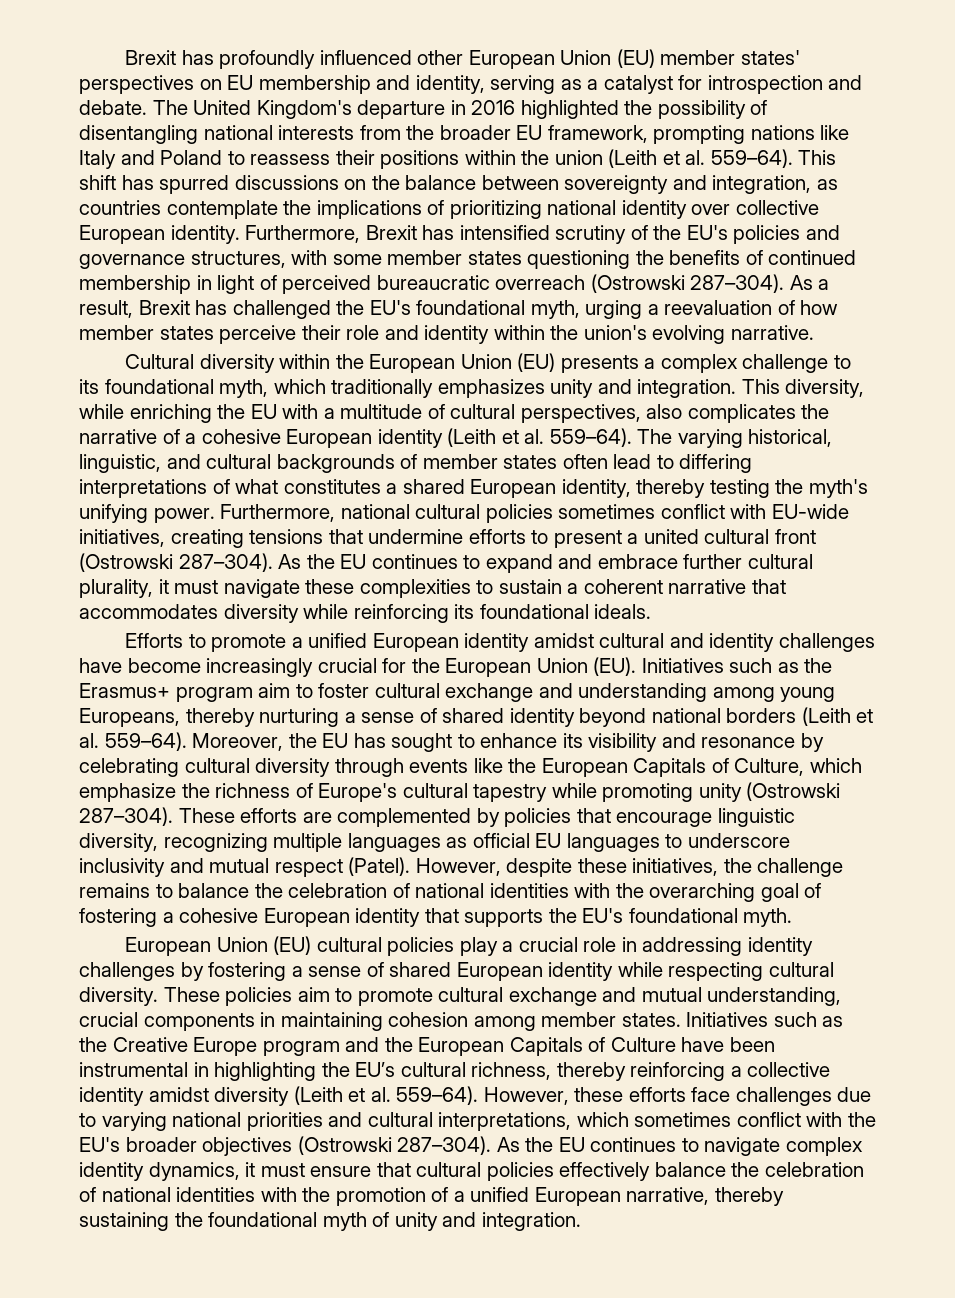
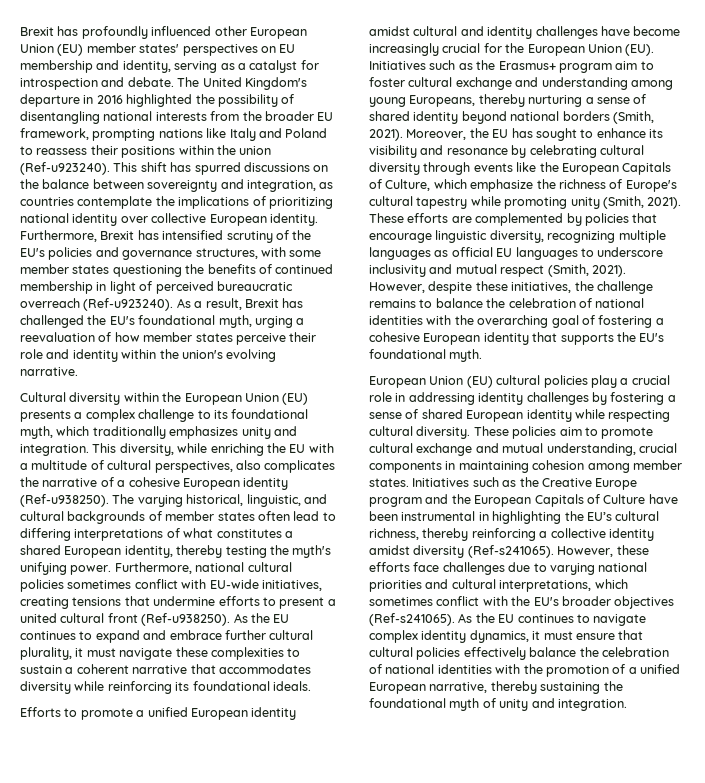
- The United Kingdom's departure in 2016 highlighted the possibility of disentangling national interests from the broader EU framework, prompting nations like Italy and Poland to reassess their positions within the union (Leith et al. 559–64).
+ The United Kingdom's departure in 2016 highlighted the possibility of disentangling national interests from the broader EU framework, prompting nations like Italy and Poland to reassess their positions within the union (Ref-u923240).
- Furthermore, Brexit has intensified scrutiny of the EU's policies and governance structures, with some member states questioning the benefits of continued membership in light of perceived bureaucratic overreach (Ostrowski 287–304).
+ Furthermore, Brexit has intensified scrutiny of the EU's policies and governance structures, with some member states questioning the benefits of continued membership in light of perceived bureaucratic overreach (Ref-u923240).
- This diversity, while enriching the EU with a multitude of cultural perspectives, also complicates the narrative of a cohesive European identity (Leith et al. 559–64).
+ This diversity, while enriching the EU with a multitude of cultural perspectives, also complicates the narrative of a cohesive European identity (Ref-u938250).
- Furthermore, national cultural policies sometimes conflict with EU-wide initiatives, creating tensions that undermine efforts to present a united cultural front (Ostrowski 287–304).
+ Furthermore, national cultural policies sometimes conflict with EU-wide initiatives, creating tensions that undermine efforts to present a united cultural front (Ref-u938250).
- Efforts to promote a unified European identity amidst cultural and identity challenges have become increasingly crucial for the European Union (EU). Initiatives such as the Erasmus+ program aim to foster cultural exchange and understanding among young Europeans, thereby nurturing a sense of shared identity beyond national borders (Leith et al. 559–64).
+ Efforts to promote a unified European identity amidst cultural and identity challenges have become increasingly crucial for the European Union (EU). Initiatives such as the Erasmus+ program aim to foster cultural exchange and understanding among young Europeans, thereby nurturing a sense of shared identity beyond national borders (Smith, 2021).
- Moreover, the EU has sought to enhance its visibility and resonance by celebrating cultural diversity through events like the European Capitals of Culture, which emphasize the richness of Europe's cultural tapestry while promoting unity (Ostrowski 287–304).
+ Moreover, the EU has sought to enhance its visibility and resonance by celebrating cultural diversity through events like the European Capitals of Culture, which emphasize the richness of Europe's cultural tapestry while promoting unity (Smith, 2021).
- These efforts are complemented by policies that encourage linguistic diversity, recognizing multiple languages as official EU languages to underscore inclusivity and mutual respect (Patel).
+ These efforts are complemented by policies that encourage linguistic diversity, recognizing multiple languages as official EU languages to underscore inclusivity and mutual respect (Smith, 2021).
- Initiatives such as the Creative Europe program and the European Capitals of Culture have been instrumental in highlighting the EU’s cultural richness, thereby reinforcing a collective identity amidst diversity (Leith et al. 559–64).
+ Initiatives such as the Creative Europe program and the European Capitals of Culture have been instrumental in highlighting the EU’s cultural richness, thereby reinforcing a collective identity amidst diversity (Ref-s241065).
- However, these efforts face challenges due to varying national priorities and cultural interpretations, which sometimes conflict with the EU's broader objectives (Ostrowski 287–304).
+ However, these efforts face challenges due to varying national priorities and cultural interpretations, which sometimes conflict with the EU's broader objectives (Ref-s241065).

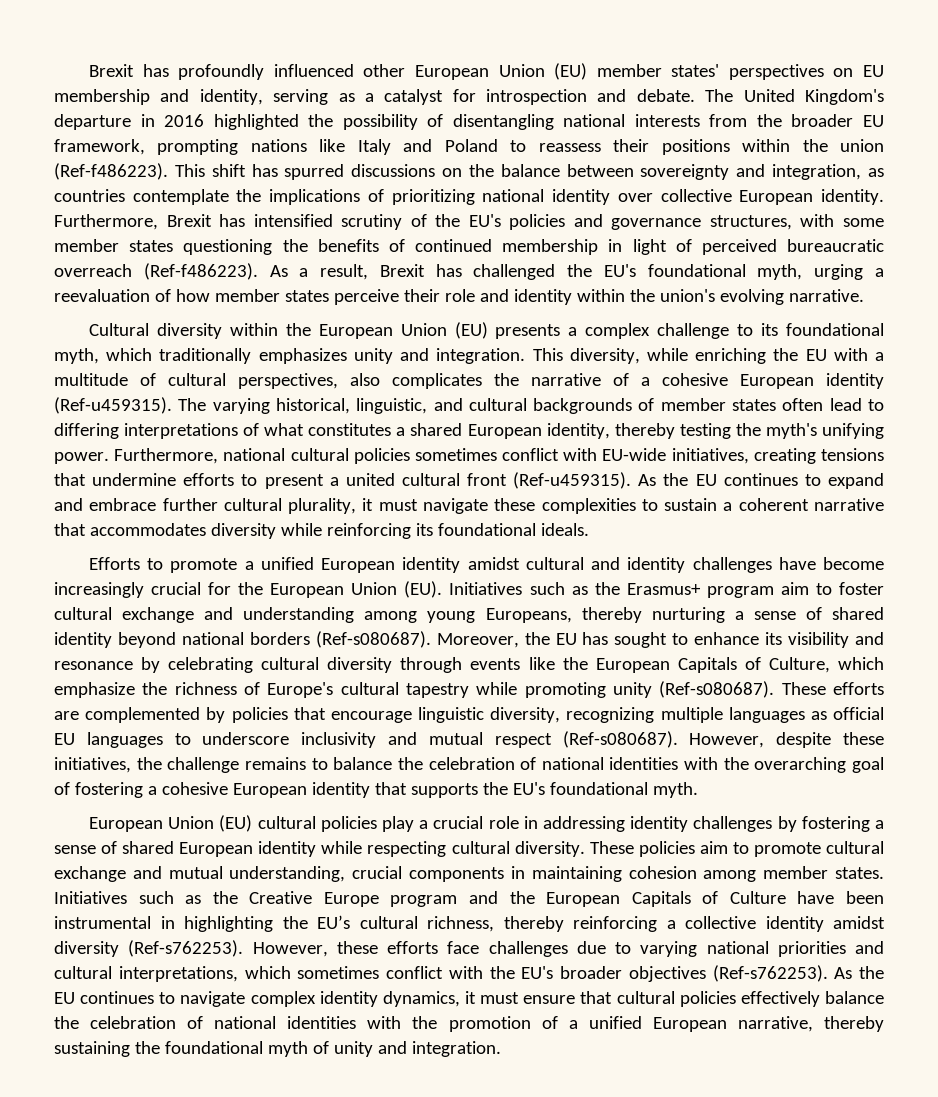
- The United Kingdom's departure in 2016 highlighted the possibility of disentangling national interests from the broader EU framework, prompting nations like Italy and Poland to reassess their positions within the union (Ref-u923240).
+ The United Kingdom's departure in 2016 highlighted the possibility of disentangling national interests from the broader EU framework, prompting nations like Italy and Poland to reassess their positions within the union (Ref-f486223).
- Furthermore, Brexit has intensified scrutiny of the EU's policies and governance structures, with some member states questioning the benefits of continued membership in light of perceived bureaucratic overreach (Ref-u923240).
+ Furthermore, Brexit has intensified scrutiny of the EU's policies and governance structures, with some member states questioning the benefits of continued membership in light of perceived bureaucratic overreach (Ref-f486223).
- This diversity, while enriching the EU with a multitude of cultural perspectives, also complicates the narrative of a cohesive European identity (Ref-u938250).
+ This diversity, while enriching the EU with a multitude of cultural perspectives, also complicates the narrative of a cohesive European identity (Ref-u459315).
- Furthermore, national cultural policies sometimes conflict with EU-wide initiatives, creating tensions that undermine efforts to present a united cultural front (Ref-u938250).
+ Furthermore, national cultural policies sometimes conflict with EU-wide initiatives, creating tensions that undermine efforts to present a united cultural front (Ref-u459315).
- Efforts to promote a unified European identity amidst cultural and identity challenges have become increasingly crucial for the European Union (EU). Initiatives such as the Erasmus+ program aim to foster cultural exchange and understanding among young Europeans, thereby nurturing a sense of shared identity beyond national borders (Smith, 2021).
+ Efforts to promote a unified European identity amidst cultural and identity challenges have become increasingly crucial for the European Union (EU). Initiatives such as the Erasmus+ program aim to foster cultural exchange and understanding among young Europeans, thereby nurturing a sense of shared identity beyond national borders (Ref-s080687).
- Moreover, the EU has sought to enhance its visibility and resonance by celebrating cultural diversity through events like the European Capitals of Culture, which emphasize the richness of Europe's cultural tapestry while promoting unity (Smith, 2021).
+ Moreover, the EU has sought to enhance its visibility and resonance by celebrating cultural diversity through events like the European Capitals of Culture, which emphasize the richness of Europe's cultural tapestry while promoting unity (Ref-s080687).
- These efforts are complemented by policies that encourage linguistic diversity, recognizing multiple languages as official EU languages to underscore inclusivity and mutual respect (Smith, 2021).
+ These efforts are complemented by policies that encourage linguistic diversity, recognizing multiple languages as official EU languages to underscore inclusivity and mutual respect (Ref-s080687).
- Initiatives such as the Creative Europe program and the European Capitals of Culture have been instrumental in highlighting the EU’s cultural richness, thereby reinforcing a collective identity amidst diversity (Ref-s241065).
+ Initiatives such as the Creative Europe program and the European Capitals of Culture have been instrumental in highlighting the EU’s cultural richness, thereby reinforcing a collective identity amidst diversity (Ref-s762253).
- However, these efforts face challenges due to varying national priorities and cultural interpretations, which sometimes conflict with the EU's broader objectives (Ref-s241065).
+ However, these efforts face challenges due to varying national priorities and cultural interpretations, which sometimes conflict with the EU's broader objectives (Ref-s762253).

